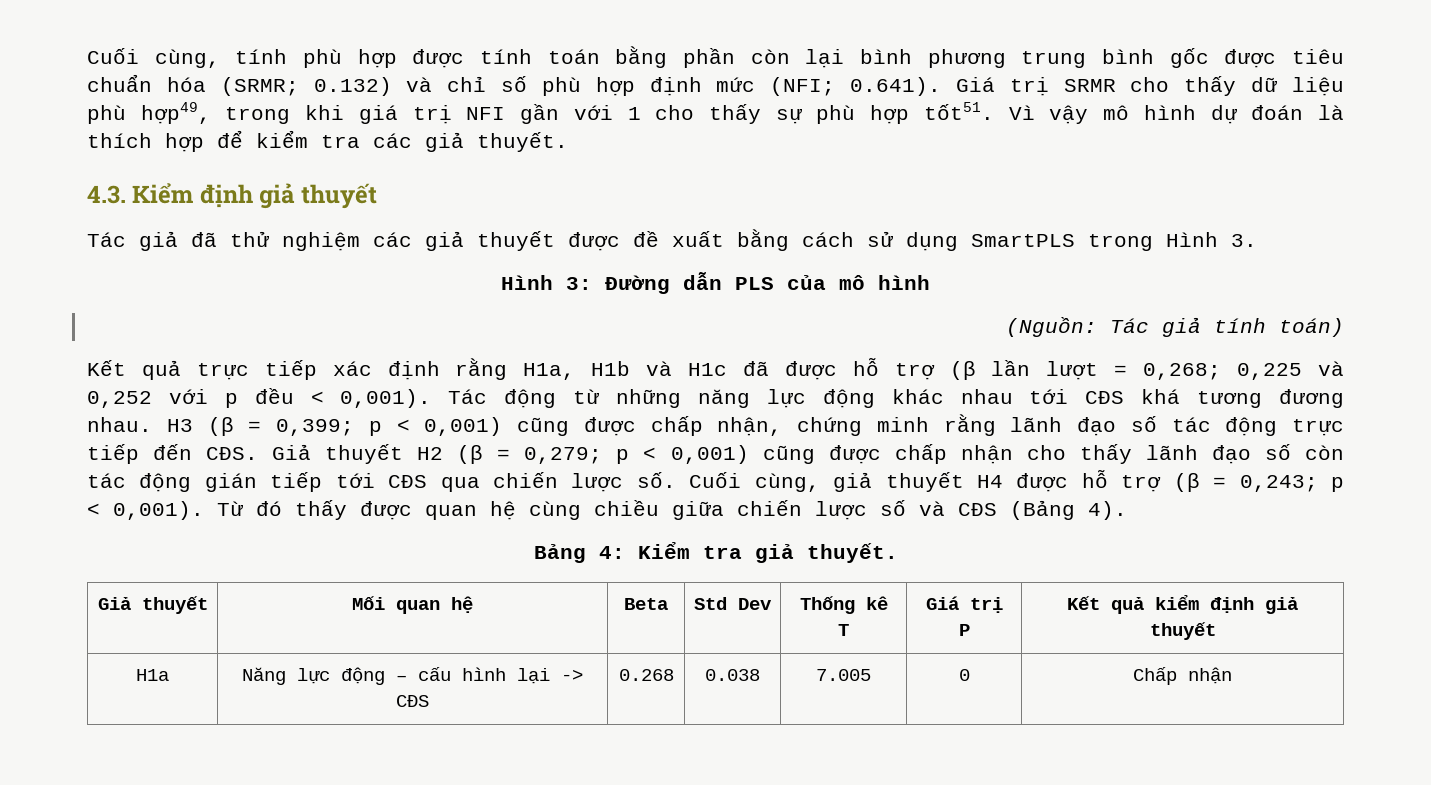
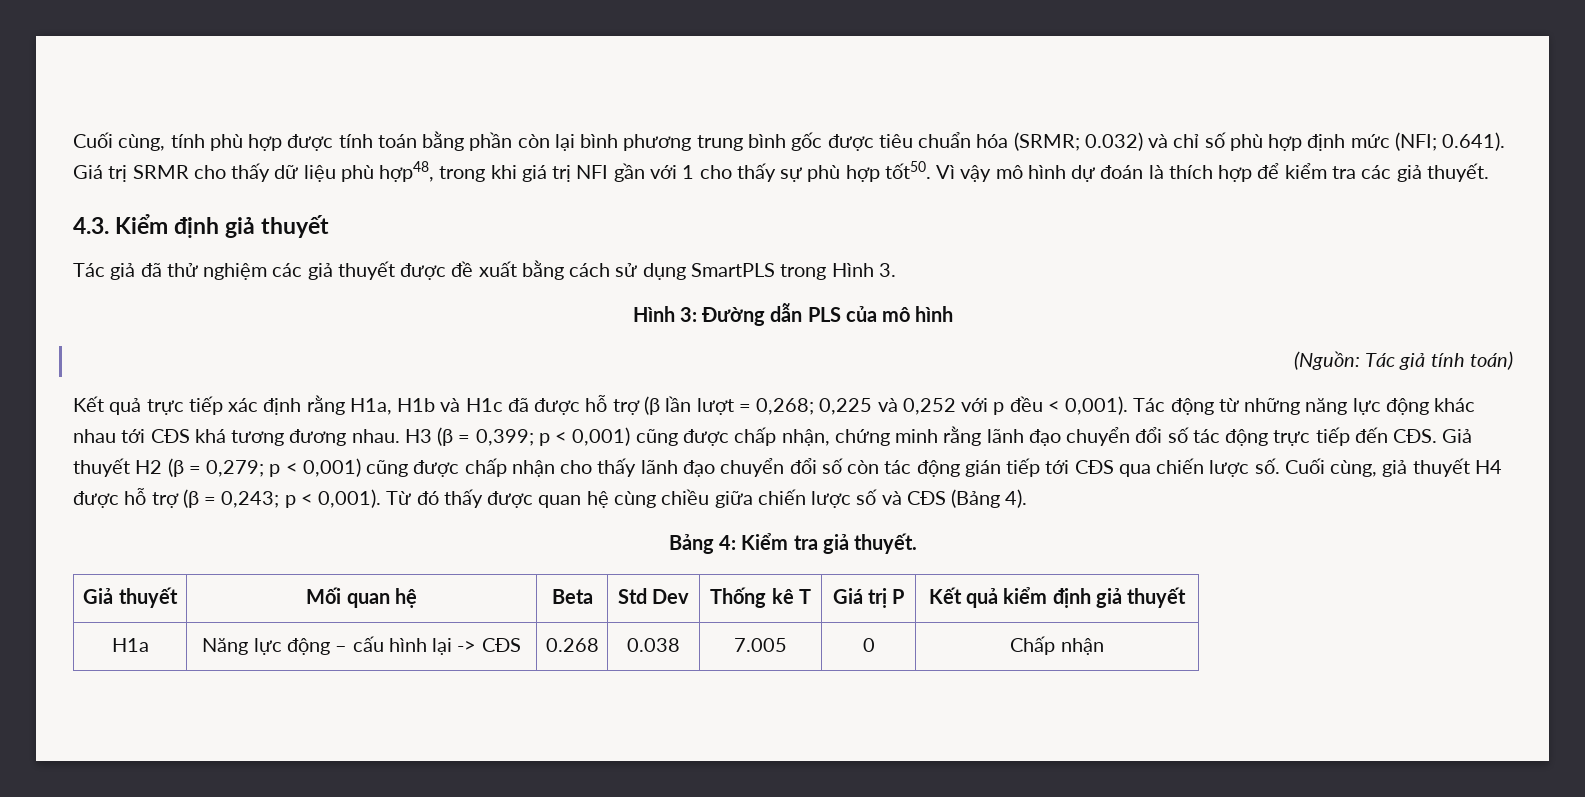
- Cuối cùng, tính phù hợp được tính toán bằng phần còn lại bình phương trung bình gốc được tiêu chuẩn hóa (SRMR; 0.132) và chỉ số phù hợp định mức (NFI; 0.641). Giá trị SRMR cho thấy dữ liệu phù hợp49, trong khi giá trị NFI gần với 1 cho thấy sự phù hợp tốt51.
+ Cuối cùng, tính phù hợp được tính toán bằng phần còn lại bình phương trung bình gốc được tiêu chuẩn hóa (SRMR; 0.032) và chỉ số phù hợp định mức (NFI; 0.641). Giá trị SRMR cho thấy dữ liệu phù hợp48, trong khi giá trị NFI gần với 1 cho thấy sự phù hợp tốt50.
- H3 (β = 0,399; p < 0,001) cũng được chấp nhận, chứng minh rằng lãnh đạo số tác động trực tiếp đến CĐS. Giả thuyết H2 (β = 0,279; p < 0,001) cũng được chấp nhận cho thấy lãnh đạo số còn tác động gián tiếp tới CĐS qua chiến lược số.
+ H3 (β = 0,399; p < 0,001) cũng được chấp nhận, chứng minh rằng lãnh đạo chuyển đổi số tác động trực tiếp đến CĐS. Giả thuyết H2 (β = 0,279; p < 0,001) cũng được chấp nhận cho thấy lãnh đạo chuyển đổi số còn tác động gián tiếp tới CĐS qua chiến lược số.

